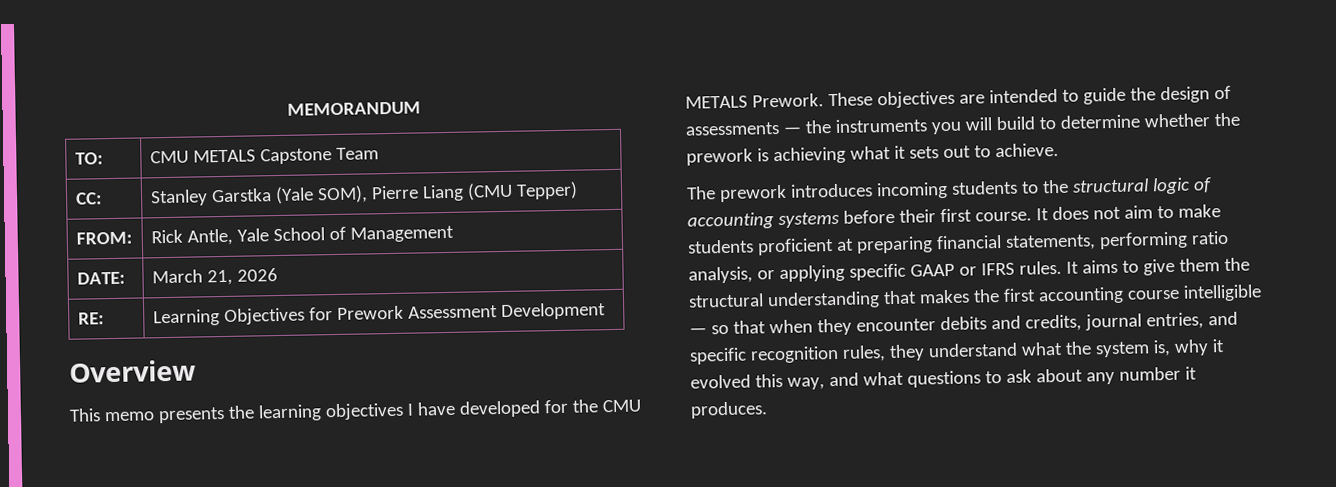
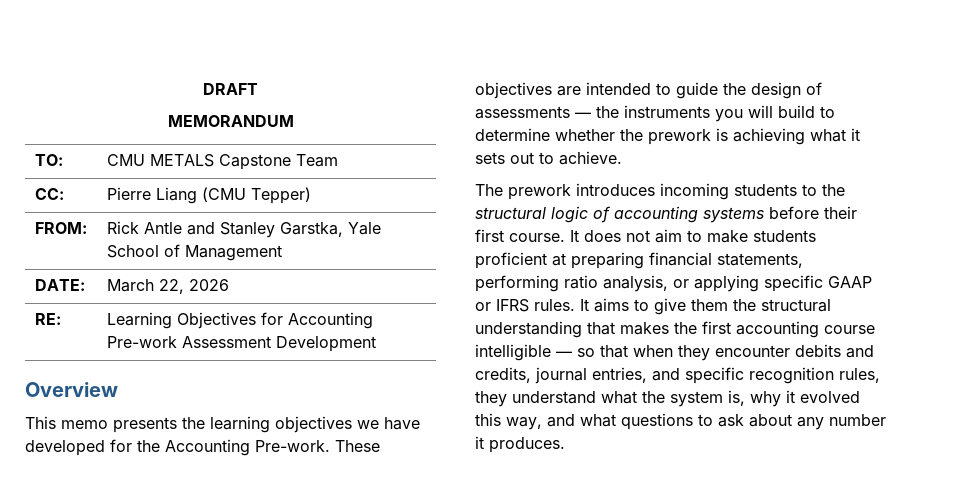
+ DRAFT
- CC: | Stanley Garstka (Yale SOM), Pierre Liang (CMU Tepper)
+ CC: | Pierre Liang (CMU Tepper)
- FROM: | Rick Antle, Yale School of Management
+ FROM: | Rick Antle and Stanley Garstka, Yale School of Management
- DATE: | March 21, 2026
+ DATE: | March 22, 2026
- RE: | Learning Objectives for Prework Assessment Development
+ RE: | Learning Objectives for Accounting Pre-work Assessment Development
- This memo presents the learning objectives I have developed for the CMU METALS Prework.
+ This memo presents the learning objectives we have developed for the Accounting Pre-work.

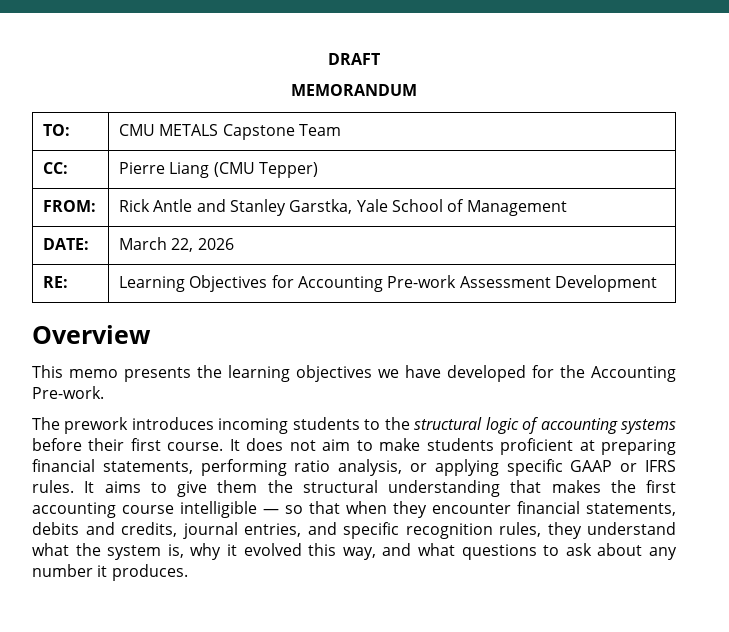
- These objectives are intended to guide the design of assessments — the instruments you will build to determine whether the prework is achieving what it sets out to achieve.
- It aims to give them the structural understanding that makes the first accounting course intelligible — so that when they encounter debits and credits, journal entries, and specific recognition rules, they understand what the system is, why it evolved this way, and what questions to ask about any number it produces.
+ It aims to give them the structural understanding that makes the first accounting course intelligible — so that when they encounter financial statements, debits and credits, journal entries, and specific recognition rules, they understand what the system is, why it evolved this way, and what questions to ask about any number it produces.

